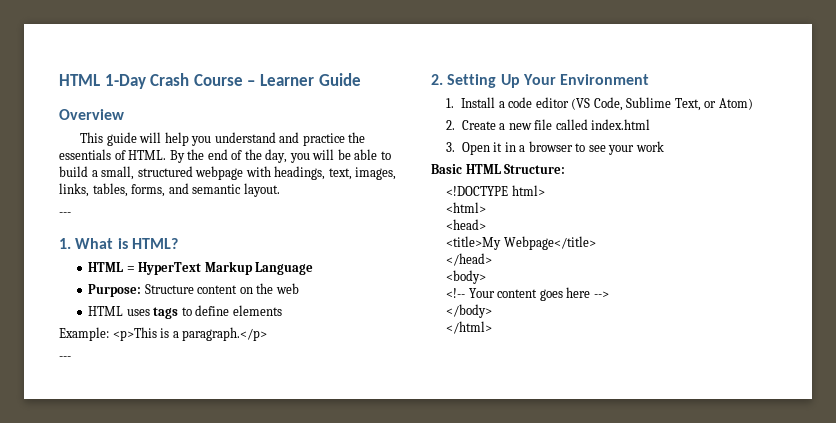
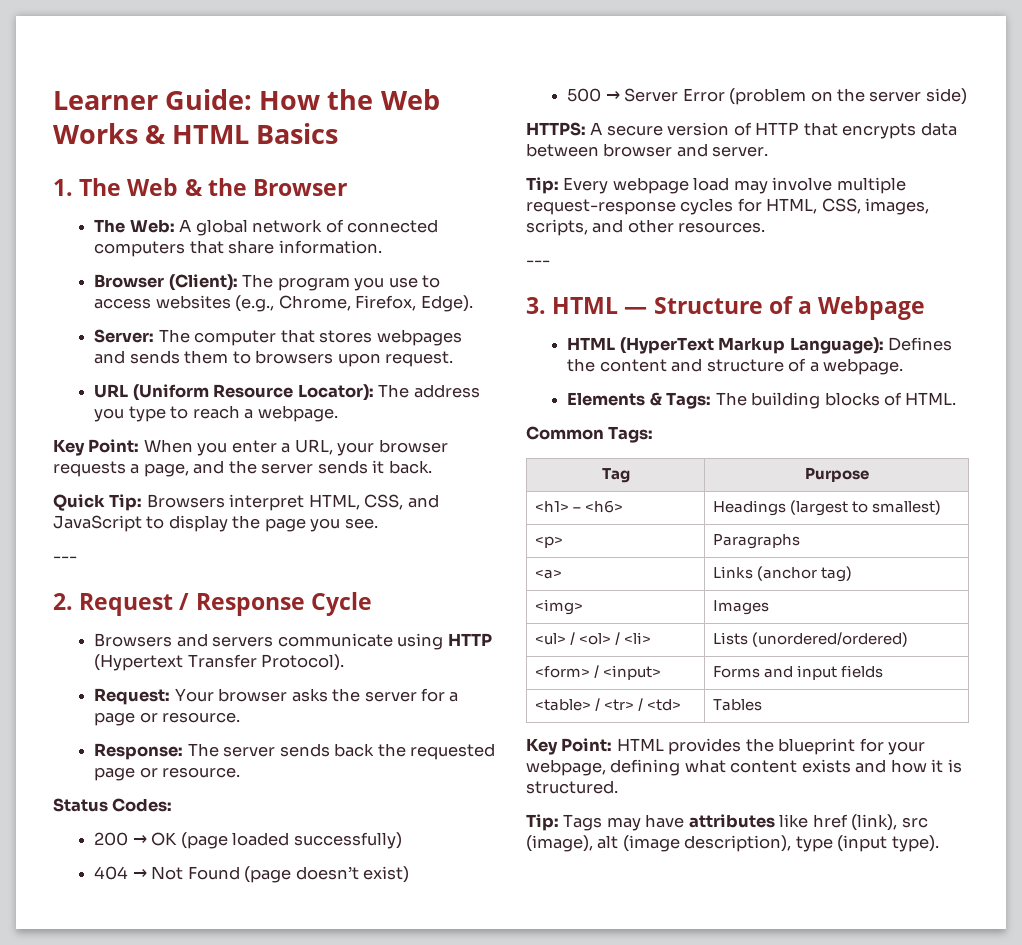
- HTML 1-Day Crash Course – Learner Guide
- Overview
- This guide will help you understand and practice the essentials of HTML. By the end of the day, you will be able to build a small, structured webpage with headings, text, images, links, tables, forms, and semantic layout.
+ Learner Guide: How the Web Works & HTML Basics
+ 1. The Web & the Browser
+ The Web: A global network of connected computers that share information.
+ Browser (Client): The program you use to access websites (e.g., Chrome, Firefox, Edge).
+ Server: The computer that stores webpages and sends them to browsers upon request.
+ URL (Uniform Resource Locator): The address you type to reach a webpage.
+ Key Point: When you enter a URL, your browser requests a page, and the server sends it back.
+ Quick Tip: Browsers interpret HTML, CSS, and JavaScript to display the page you see.
  ---
- 1. What is HTML?
- HTML = HyperText Markup Language
- Purpose: Structure content on the web
- HTML uses tags to define elements
- Example: <p>This is a paragraph.</p>
+ 2. Request / Response Cycle
+ Browsers and servers communicate using HTTP (Hypertext Transfer Protocol).
+ Request: Your browser asks the server for a page or resource.
+ Response: The server sends back the requested page or resource.
+ Status Codes:
+ 200 → OK (page loaded successfully)
+ 404 → Not Found (page doesn’t exist)
+ 500 → Server Error (problem on the server side)
+ HTTPS: A secure version of HTTP that encrypts data between browser and server.
+ Tip: Every webpage load may involve multiple request-response cycles for HTML, CSS, images, scripts, and other resources.
  ---
- 2. Setting Up Your Environment
- 1. Install a code editor (VS Code, Sublime Text, or Atom)
- 2. Create a new file called index.html
- 3. Open it in a browser to see your work
- Basic HTML Structure:
- <!DOCTYPE html>
- <html>
- <head>
- <title>My Webpage</title>
- </head>
- <body>
- <!-- Your content goes here -->
- </body>
- </html>
+ 3. HTML — Structure of a Webpage
+ HTML (HyperText Markup Language): Defines the content and structure of a webpage.
+ Elements & Tags: The building blocks of HTML.
+ Common Tags:
+ Tag | Purpose
+ <h1> – <h6> | Headings (largest to smallest)
+ <p> | Paragraphs
+ <a> | Links (anchor tag)
+ <img> | Images
+ <ul> / <ol> / <li> | Lists (unordered/ordered)
+ <form> / <input> | Forms and input fields
+ <table> / <tr> / <td> | Tables
+ Key Point: HTML provides the blueprint for your webpage, defining what content exists and how it is structured.
+ Tip: Tags may have attributes like href (link), src (image), alt (image description), type (input type).

